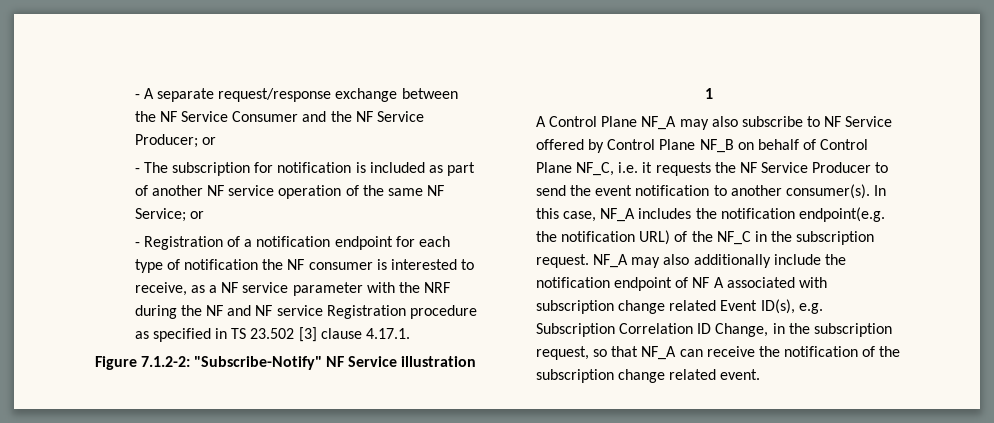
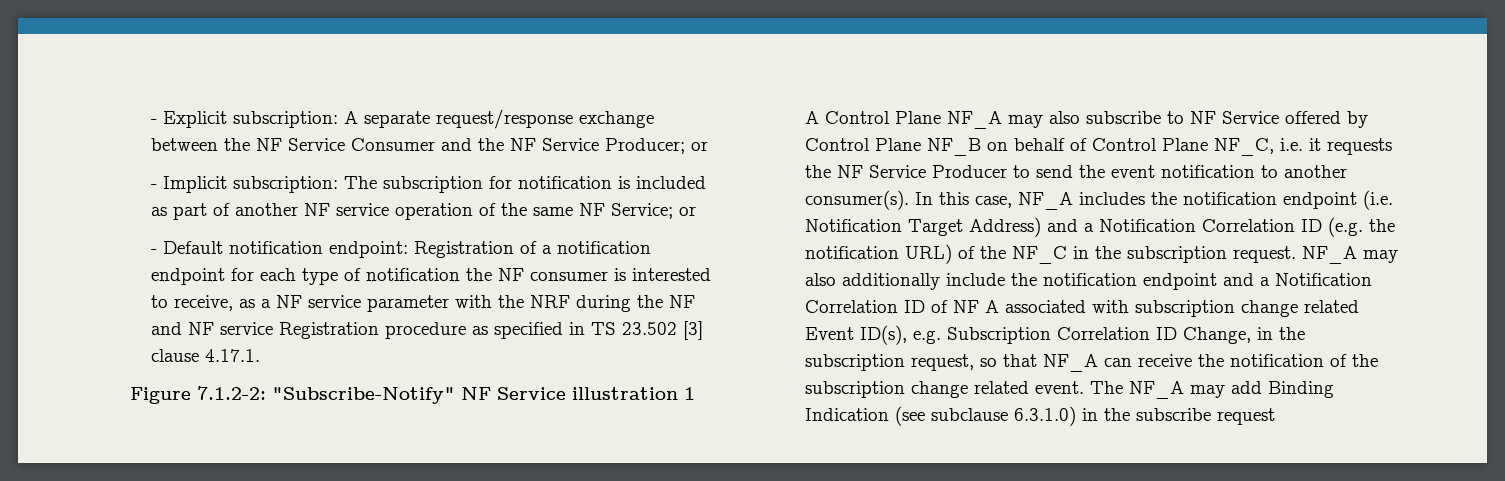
- - A separate request/response exchange between the NF Service Consumer and the NF Service Producer; or
+ - Explicit subscription: A separate request/response exchange between the NF Service Consumer and the NF Service Producer; or
- - The subscription for notification is included as part of another NF service operation of the same NF Service; or
+ - Implicit subscription: The subscription for notification is included as part of another NF service operation of the same NF Service; or
- - Registration of a notification endpoint for each type of notification the NF consumer is interested to receive, as a NF service parameter with the NRF during the NF and NF service Registration procedure as specified in TS 23.502 [3] clause 4.17.1.
+ - Default notification endpoint: Registration of a notification endpoint for each type of notification the NF consumer is interested to receive, as a NF service parameter with the NRF during the NF and NF service Registration procedure as specified in TS 23.502 [3] clause 4.17.1.
- In this case, NF_A includes the notification endpoint(e.g. the notification URL) of the NF_C in the subscription request.
+ In this case, NF_A includes the notification endpoint (i.e. Notification Target Address) and a Notification Correlation ID (e.g. the notification URL) of the NF_C in the subscription request.
- NF_A may also additionally include the notification endpoint of NF A associated with subscription change related Event ID(s), e.g. Subscription Correlation ID Change, in the subscription request, so that NF_A can receive the notification of the subscription change related event.
+ NF_A may also additionally include the notification endpoint and a Notification Correlation ID of NF A associated with subscription change related Event ID(s), e.g. Subscription Correlation ID Change, in the subscription request, so that NF_A can receive the notification of the subscription change related event.
+ The NF_A may add Binding Indication (see subclause 6.3.1.0) in the subscribe request

